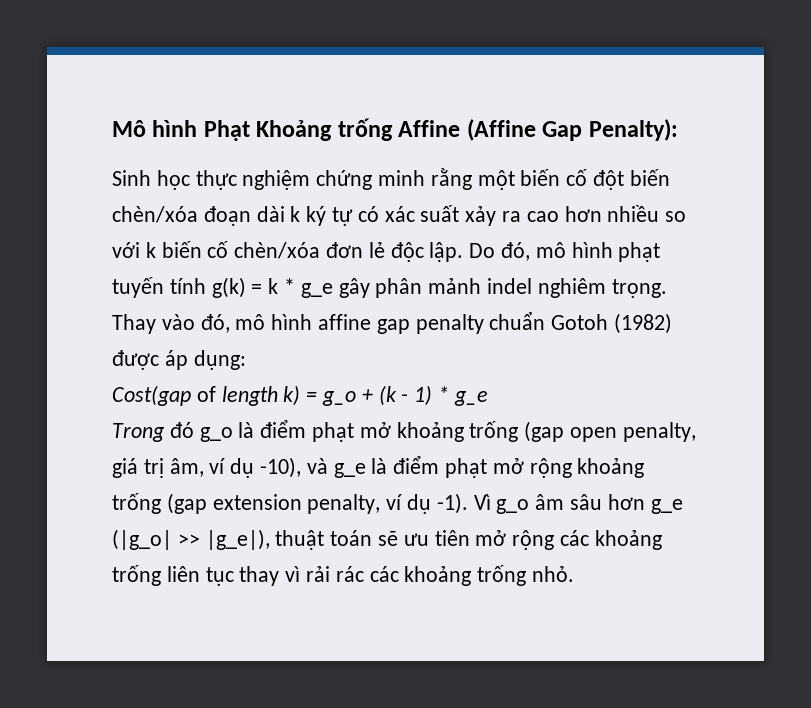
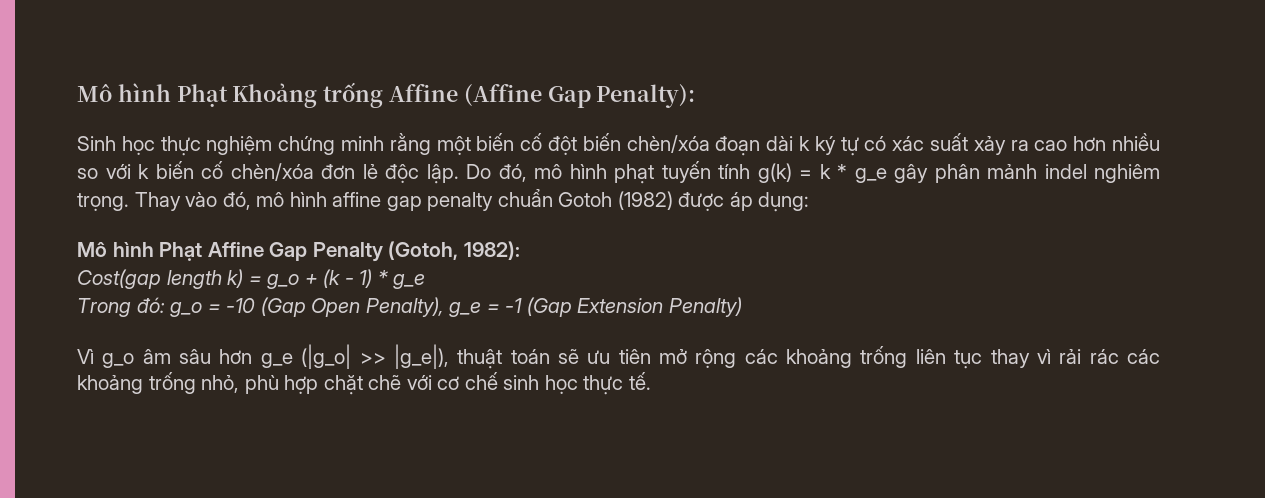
+ Mô hình Phạt Affine Gap Penalty (Gotoh, 1982):
- Cost(gap of length k) = g_o + (k - 1) * g_e
+ Cost(gap length k) = g_o + (k - 1) * g_e
- Trong đó g_o là điểm phạt mở khoảng trống (gap open penalty, giá trị âm, ví dụ -10), và g_e là điểm phạt mở rộng khoảng trống (gap extension penalty, ví dụ -1). Vì g_o âm sâu hơn g_e (|g_o| >> |g_e|), thuật toán sẽ ưu tiên mở rộng các khoảng trống liên tục thay vì rải rác các khoảng trống nhỏ.
+ Trong đó: g_o = -10 (Gap Open Penalty), g_e = -1 (Gap Extension Penalty)
+ Vì g_o âm sâu hơn g_e (|g_o| >> |g_e|), thuật toán sẽ ưu tiên mở rộng các khoảng trống liên tục thay vì rải rác các khoảng trống nhỏ, phù hợp chặt chẽ với cơ chế sinh học thực tế.

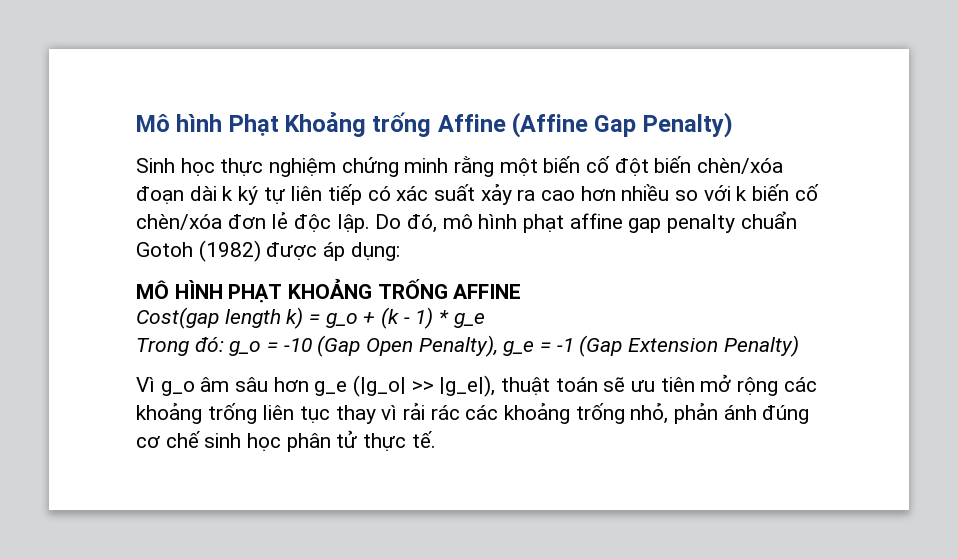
- Mô hình Phạt Khoảng trống Affine (Affine Gap Penalty):
+ Mô hình Phạt Khoảng trống Affine (Affine Gap Penalty)
- Sinh học thực nghiệm chứng minh rằng một biến cố đột biến chèn/xóa đoạn dài k ký tự có xác suất xảy ra cao hơn nhiều so với k biến cố chèn/xóa đơn lẻ độc lập.
+ Sinh học thực nghiệm chứng minh rằng một biến cố đột biến chèn/xóa đoạn dài k ký tự liên tiếp có xác suất xảy ra cao hơn nhiều so với k biến cố chèn/xóa đơn lẻ độc lập.
- Do đó, mô hình phạt tuyến tính g(k) = k * g_e gây phân mảnh indel nghiêm trọng. Thay vào đó, mô hình affine gap penalty chuẩn Gotoh (1982) được áp dụng:
+ Do đó, mô hình phạt affine gap penalty chuẩn Gotoh (1982) được áp dụng:
- Mô hình Phạt Affine Gap Penalty (Gotoh, 1982):
+ MÔ HÌNH PHẠT KHOẢNG TRỐNG AFFINE
- Vì g_o âm sâu hơn g_e (|g_o| >> |g_e|), thuật toán sẽ ưu tiên mở rộng các khoảng trống liên tục thay vì rải rác các khoảng trống nhỏ, phù hợp chặt chẽ với cơ chế sinh học thực tế.
+ Vì g_o âm sâu hơn g_e (|g_o| >> |g_e|), thuật toán sẽ ưu tiên mở rộng các khoảng trống liên tục thay vì rải rác các khoảng trống nhỏ, phản ánh đúng cơ chế sinh học phân tử thực tế.

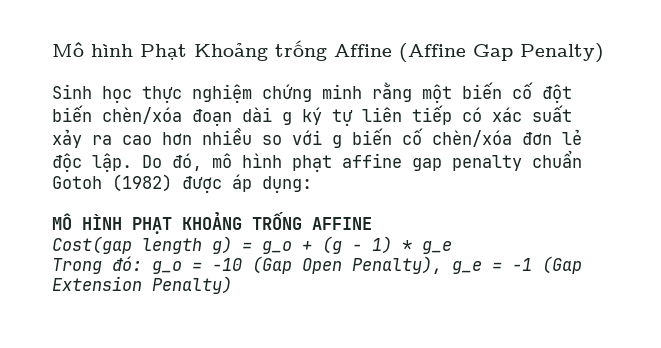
- Sinh học thực nghiệm chứng minh rằng một biến cố đột biến chèn/xóa đoạn dài k ký tự liên tiếp có xác suất xảy ra cao hơn nhiều so với k biến cố chèn/xóa đơn lẻ độc lập.
+ Sinh học thực nghiệm chứng minh rằng một biến cố đột biến chèn/xóa đoạn dài g ký tự liên tiếp có xác suất xảy ra cao hơn nhiều so với g biến cố chèn/xóa đơn lẻ độc lập.
- Cost(gap length k) = g_o + (k - 1) * g_e
+ Cost(gap length g) = g_o + (g - 1) * g_e
- Vì g_o âm sâu hơn g_e (|g_o| >> |g_e|), thuật toán sẽ ưu tiên mở rộng các khoảng trống liên tục thay vì rải rác các khoảng trống nhỏ, phản ánh đúng cơ chế sinh học phân tử thực tế.

